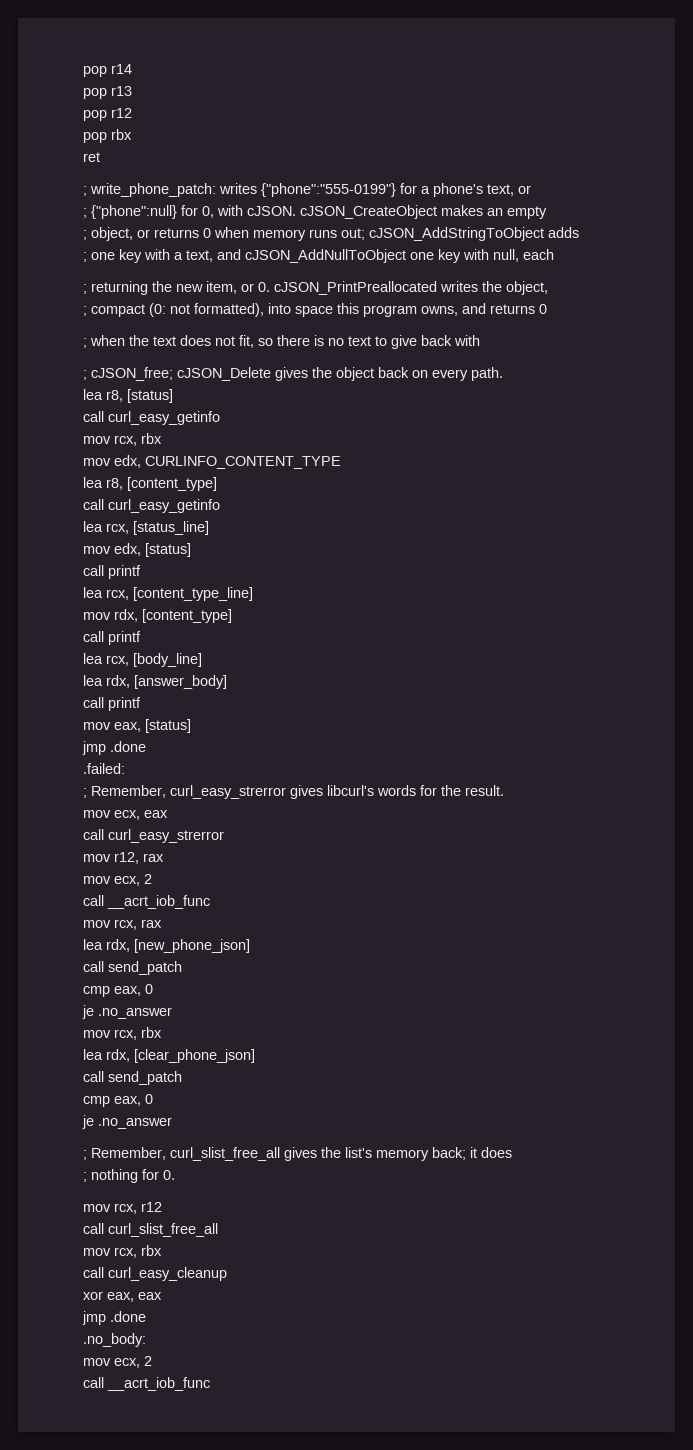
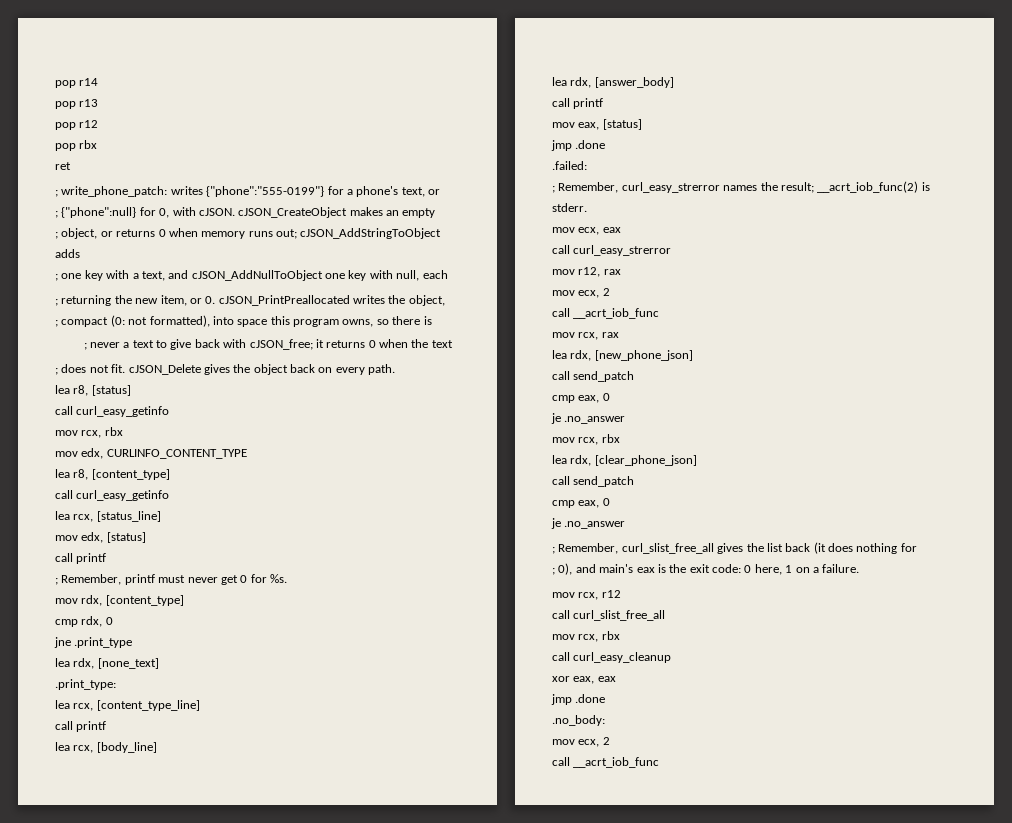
- ; compact (0: not formatted), into space this program owns, and returns 0
- ; when the text does not fit, so there is no text to give back with
- ; cJSON_free; cJSON_Delete gives the object back on every path.
+ ; compact (0: not formatted), into space this program owns, so there is
+ ; never a text to give back with cJSON_free; it returns 0 when the text
+ ; does not fit. cJSON_Delete gives the object back on every path.
+ ; Remember, printf must never get 0 for %s.
+ mov rdx, [content_type]
+ cmp rdx, 0
+ jne .print_type
+ lea rdx, [none_text]
+ .print_type:
  lea rcx, [content_type_line]
- mov rdx, [content_type]
- ; Remember, curl_easy_strerror gives libcurl's words for the result.
+ ; Remember, curl_easy_strerror names the result; __acrt_iob_func(2) is stderr.
- ; Remember, curl_slist_free_all gives the list's memory back; it does
- ; nothing for 0.
+ ; Remember, curl_slist_free_all gives the list back (it does nothing for
+ ; 0), and main's eax is the exit code: 0 here, 1 on a failure.

